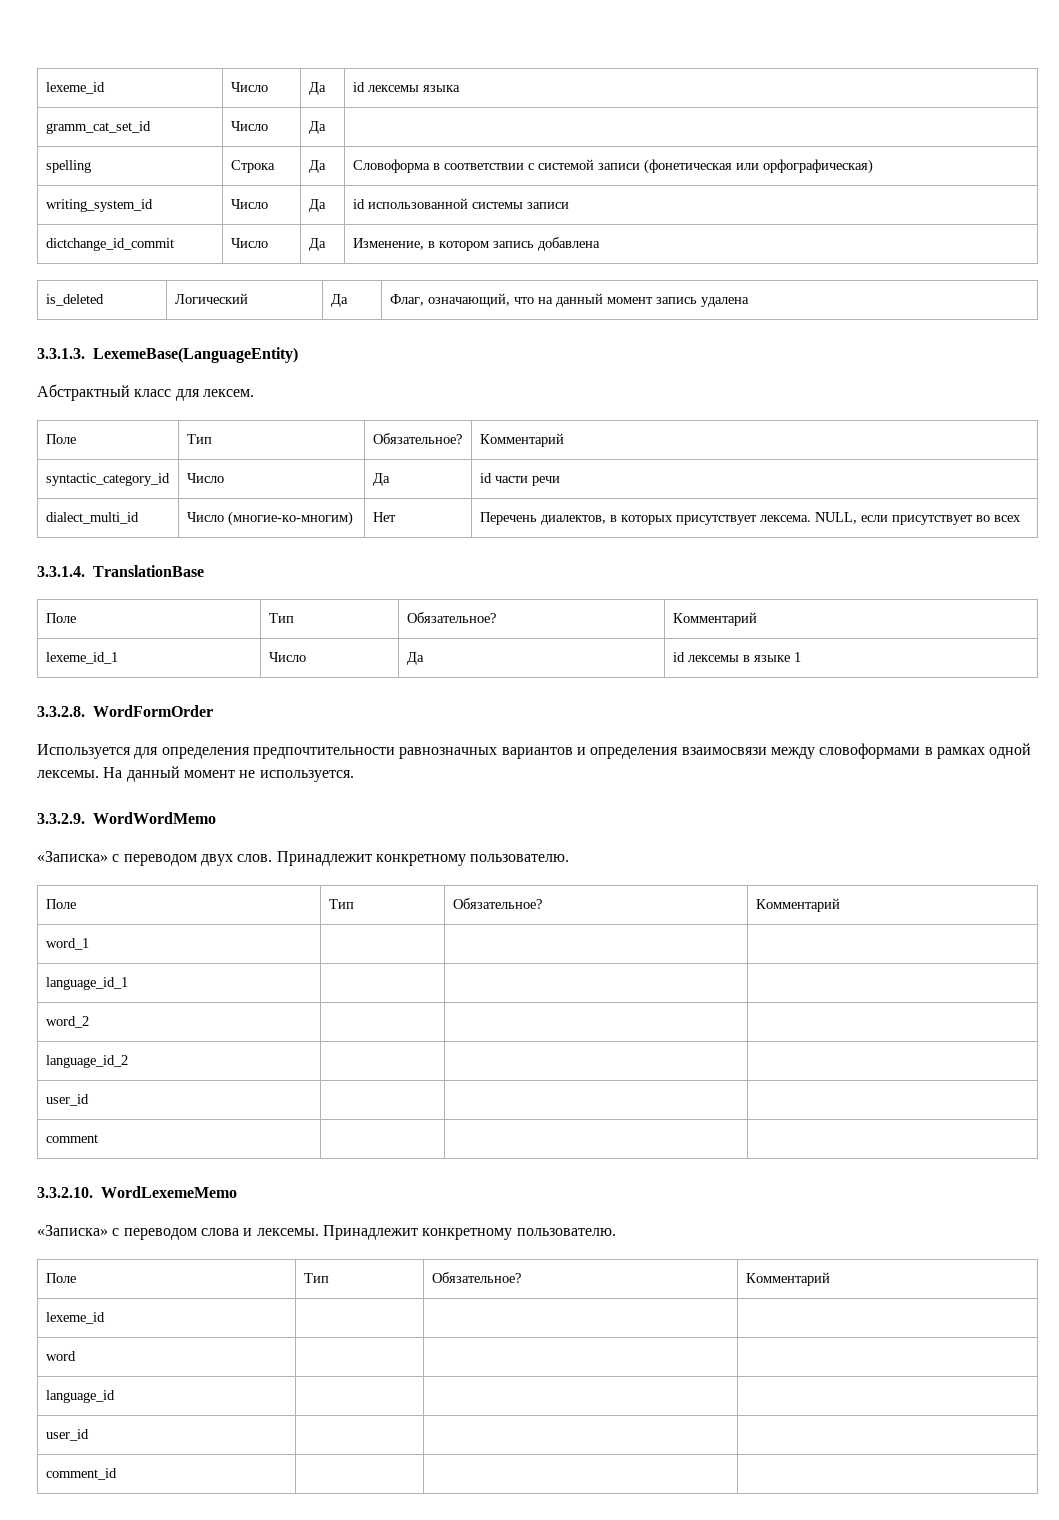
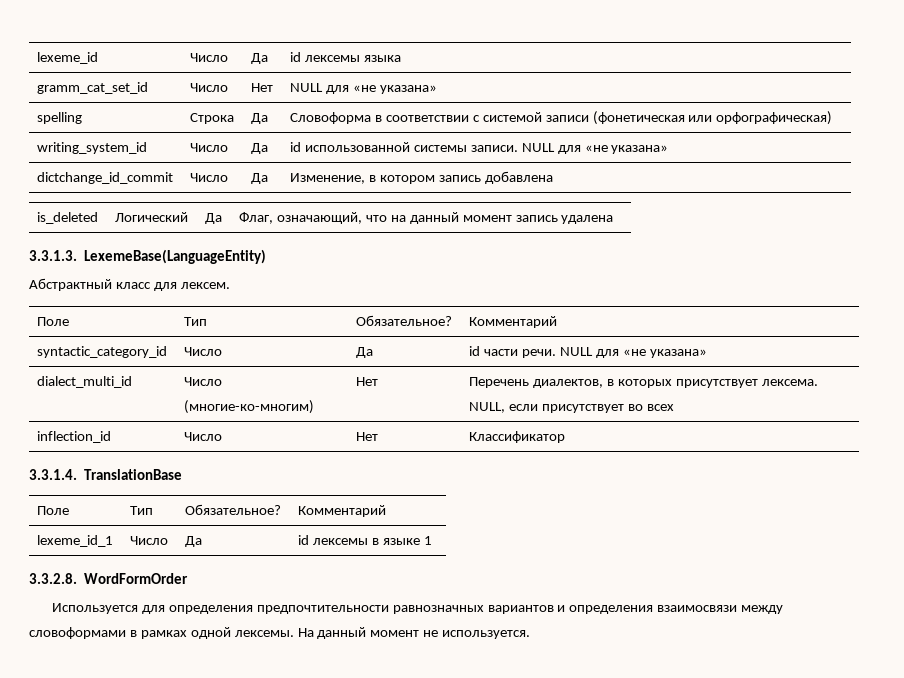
- gramm_cat_set_id | Число | Да |
+ gramm_cat_set_id | Число | Нет | NULL для «не указана»
- writing_system_id | Число | Да | id использованной системы записи
+ writing_system_id | Число | Да | id использованной системы записи. NULL для «не указана»
- syntactic_category_id | Число | Да | id части речи
+ syntactic_category_id | Число | Да | id части речи. NULL для «не указана»
+ inflection_id | Число | Нет | Классификатор
- 3.3.2.9. WordWordMemo
- «Записка» с переводом двух слов. Принадлежит конкретному пользователю.
- Поле | Тип | Обязательное? | Комментарий
- word_1 | | |
- language_id_1 | | |
- word_2 | | |
- language_id_2 | | |
- user_id | | |
- comment | | |
- 3.3.2.10. WordLexemeMemo
- «Записка» с переводом слова и лексемы. Принадлежит конкретному пользователю.
- Поле | Тип | Обязательное? | Комментарий
- lexeme_id | | |
- word | | |
- language_id | | |
- user_id | | |
- comment_id | | |

